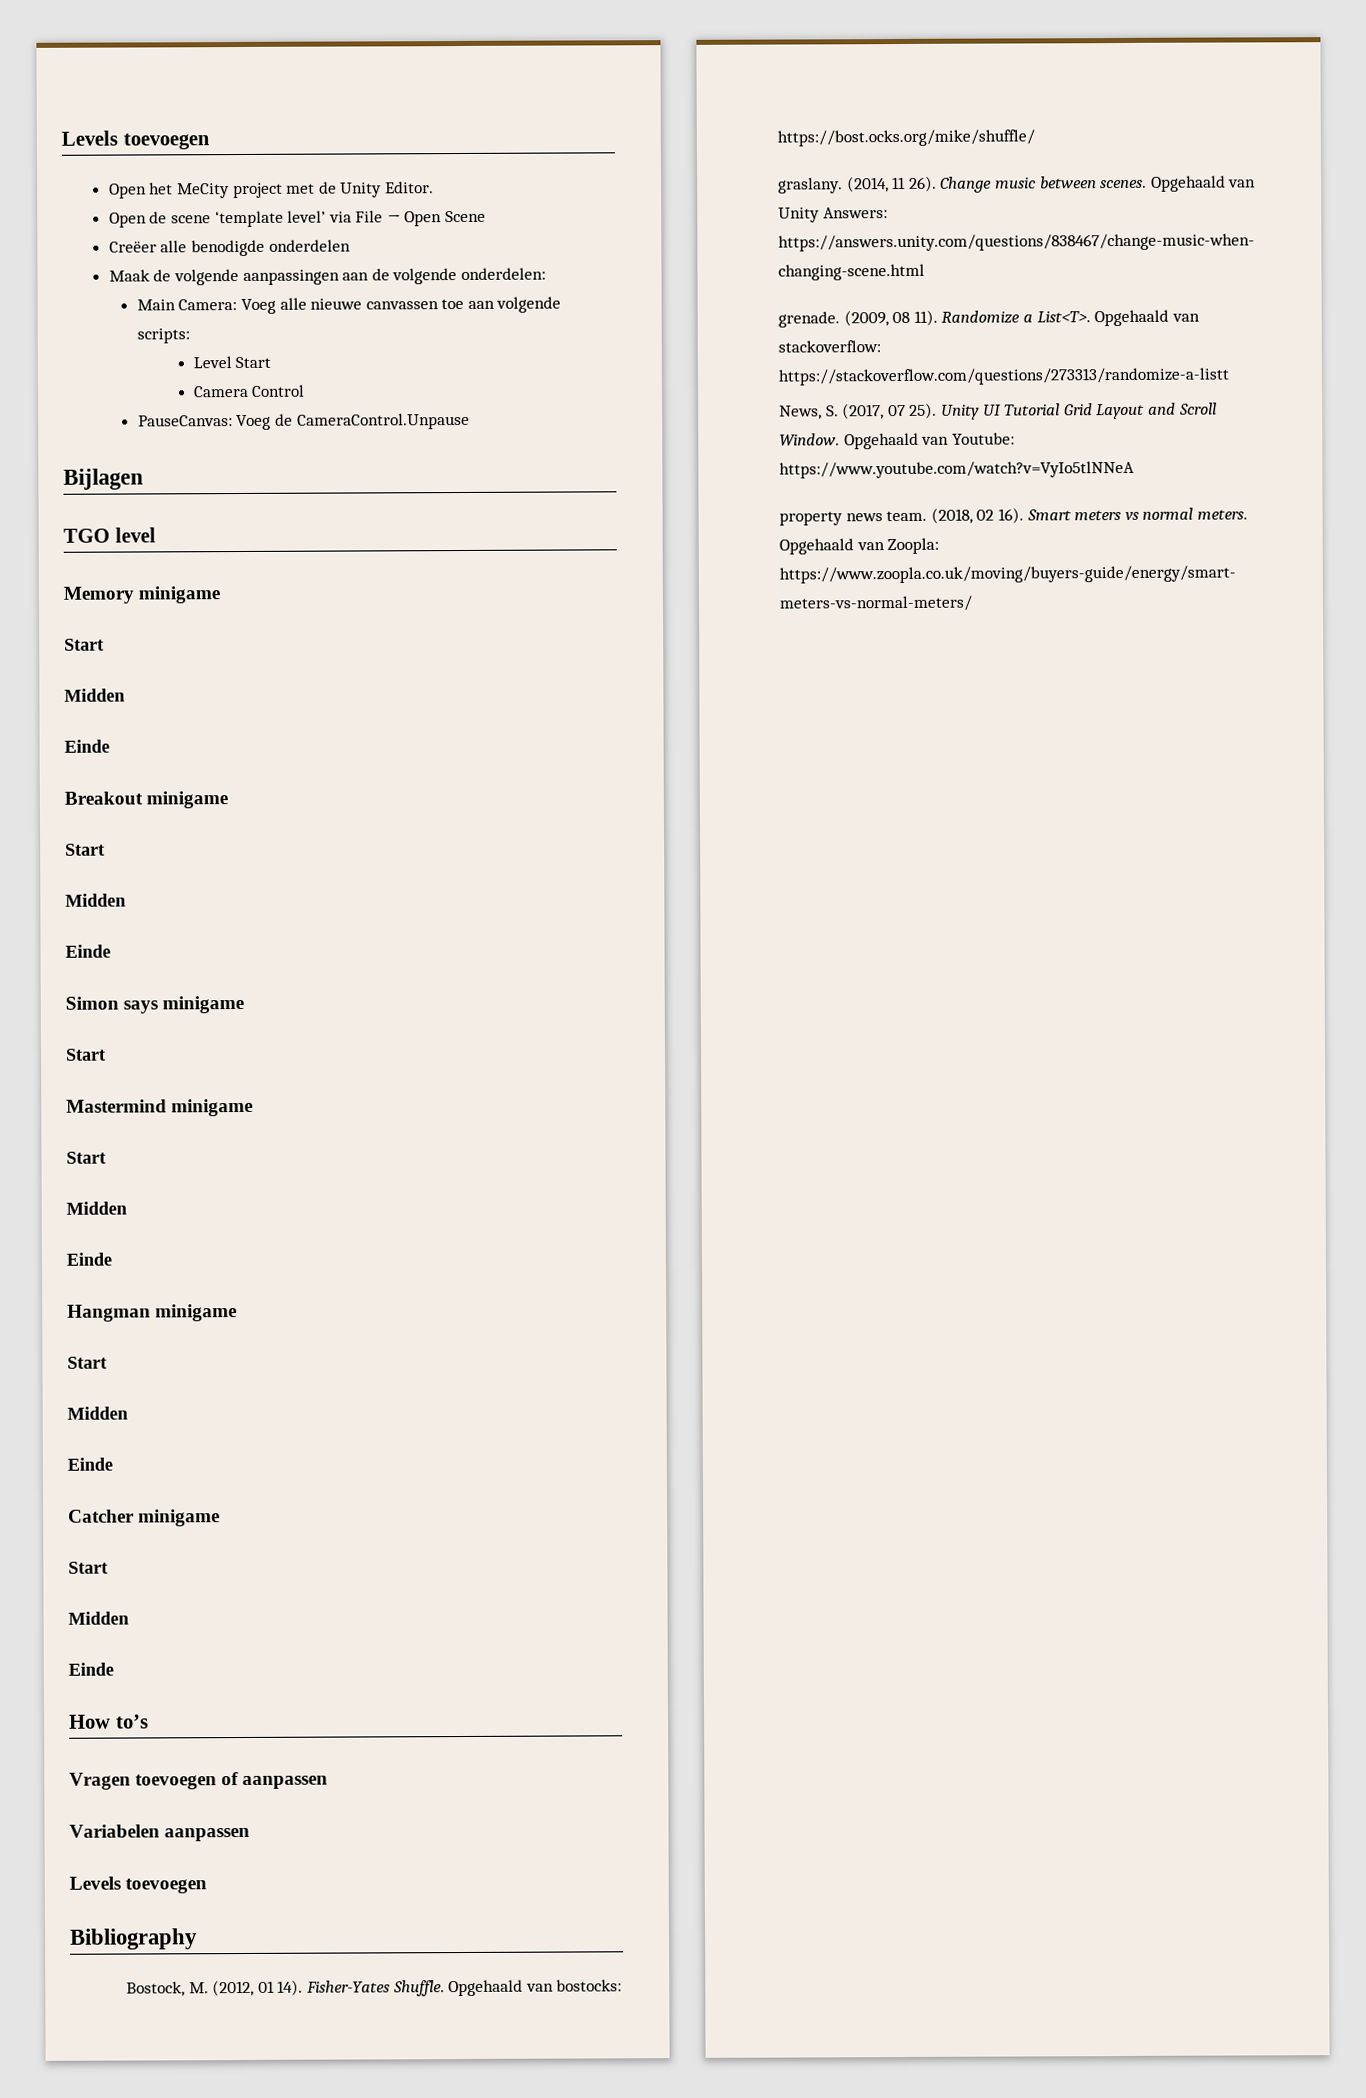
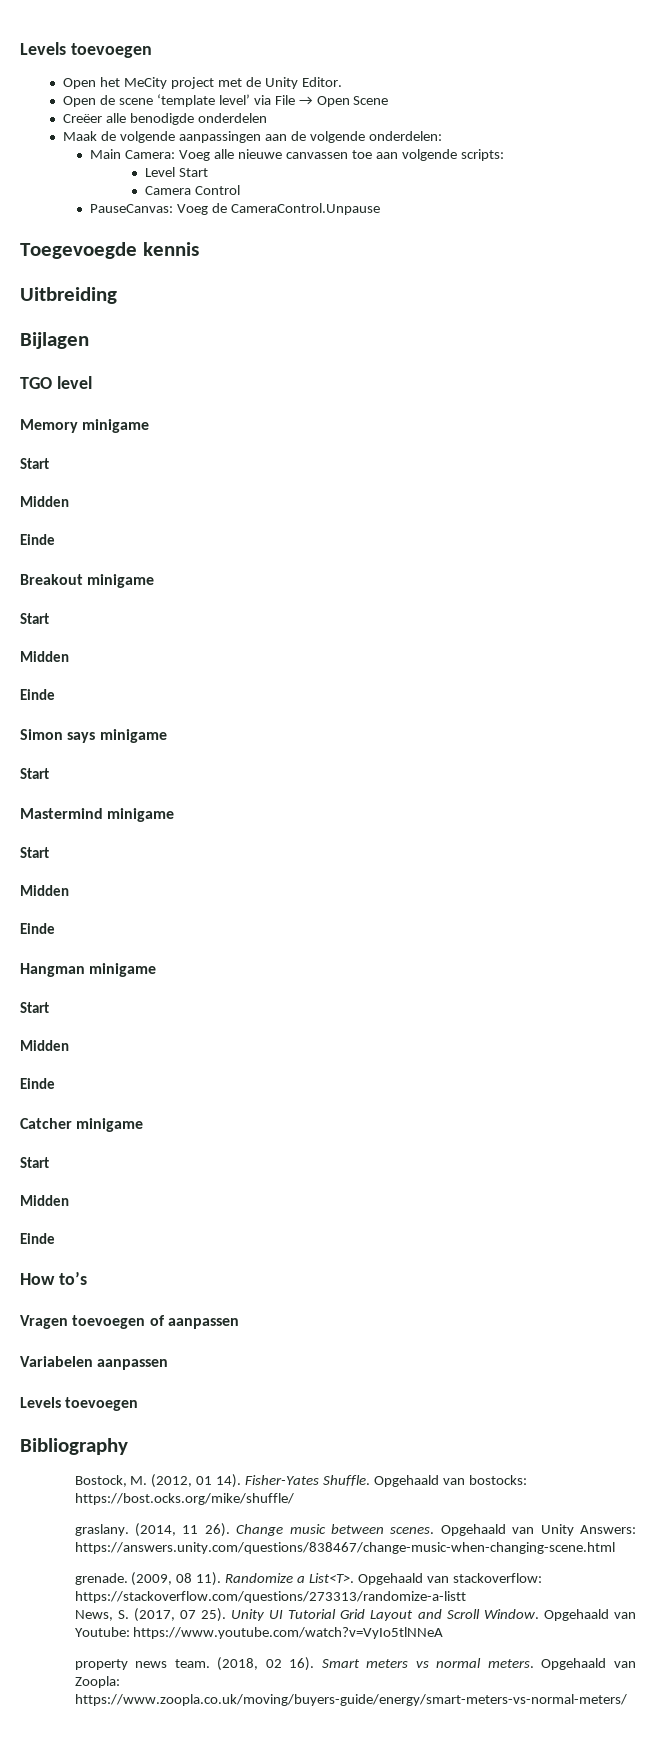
+ Toegevoegde kennis
+ Uitbreiding

